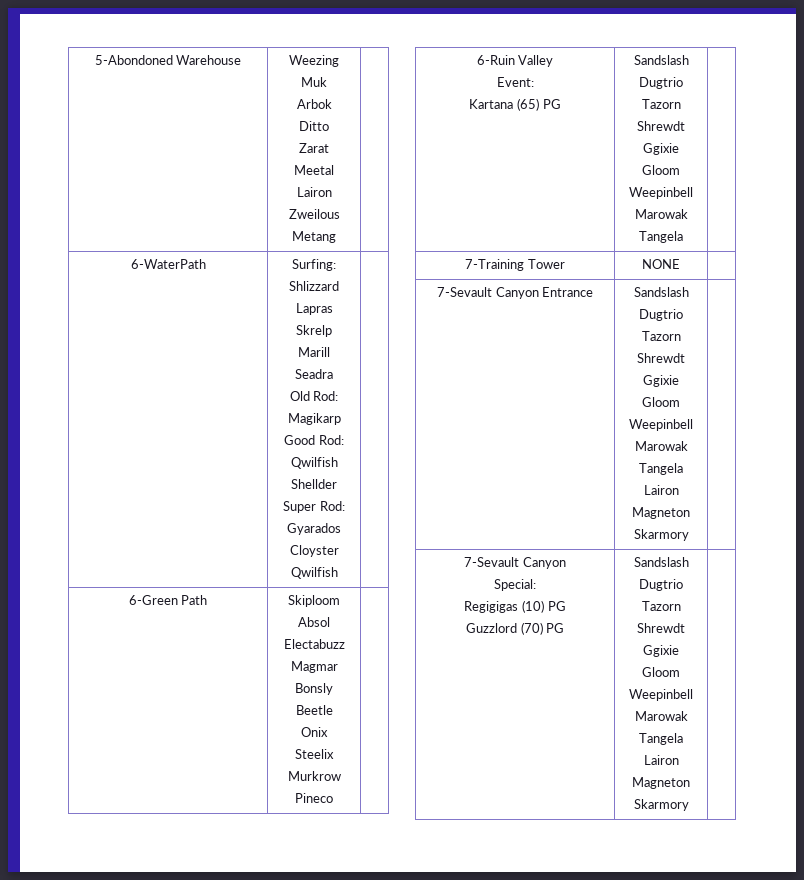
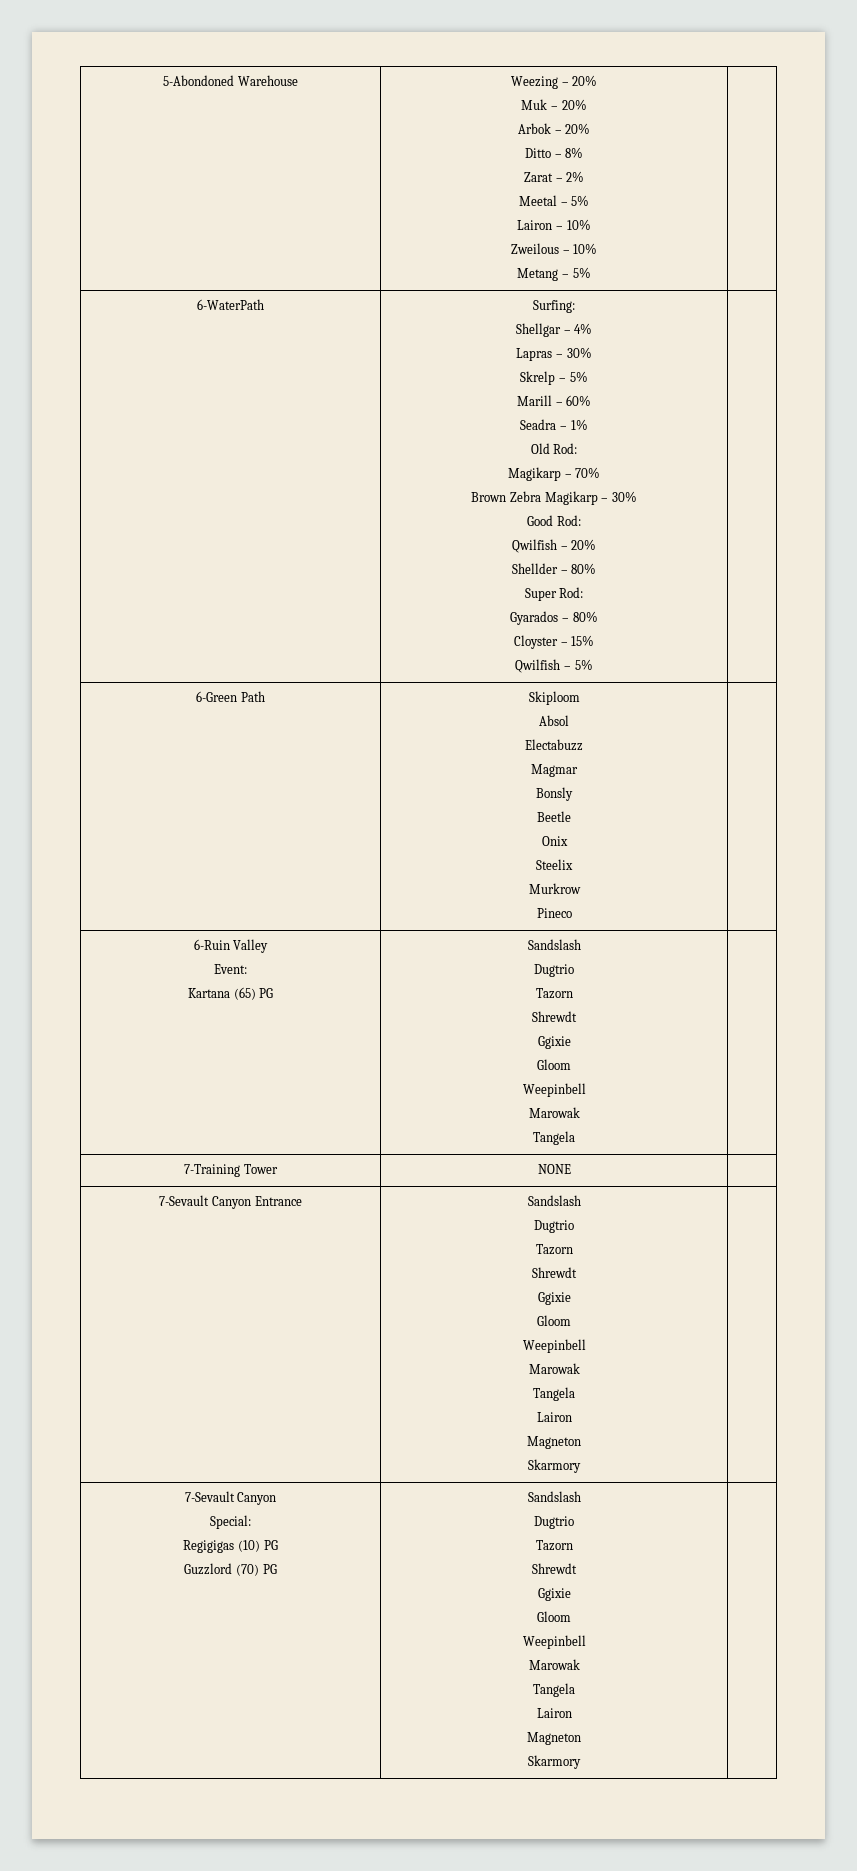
- 5-Abondoned Warehouse | Weezing
- Muk
- Arbok
- Ditto
- Zarat
- Meetal
- Lairon
- Zweilous
- Metang |
+ 5-Abondoned Warehouse | Weezing – 20%
+ Muk – 20%
+ Arbok – 20%
+ Ditto – 8%
+ Zarat – 2%
+ Meetal – 5%
+ Lairon – 10%
+ Zweilous – 10%
+ Metang – 5% |
- Shlizzard
+ Shellgar – 4%
- Lapras
+ Lapras – 30%
- Skrelp
+ Skrelp – 5%
- Marill
+ Marill – 60%
- Seadra
+ Seadra – 1%
- Magikarp
+ Magikarp – 70%
+ Brown Zebra Magikarp – 30%
  Good Rod:
- Qwilfish
+ Qwilfish – 20%
- Shellder
+ Shellder – 80%
- Gyarados
+ Gyarados – 80%
- Cloyster
- Qwilfish
+ Cloyster – 15%
+ Qwilfish – 5%

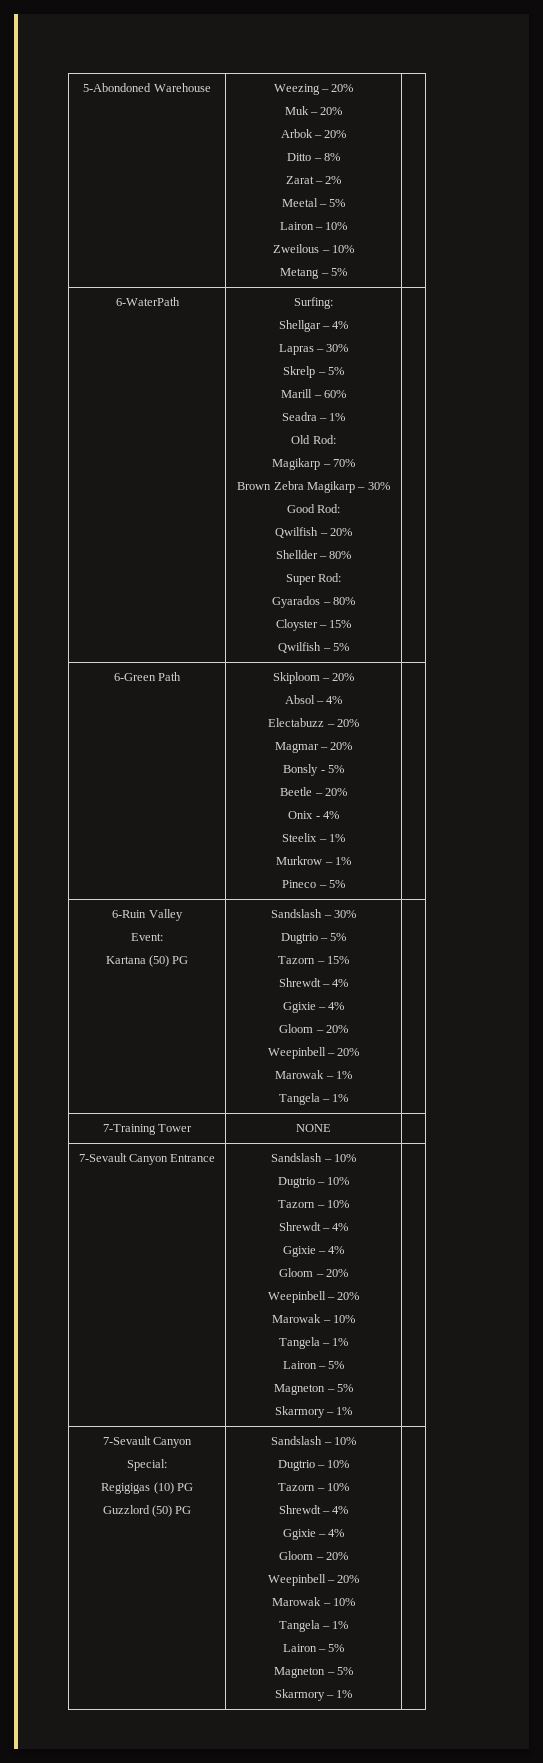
- 6-Green Path | Skiploom
- Absol
- Electabuzz
- Magmar
- Bonsly
- Beetle
- Onix
- Steelix
- Murkrow
- Pineco |
+ 6-Green Path | Skiploom – 20%
+ Absol – 4%
+ Electabuzz – 20%
+ Magmar – 20%
+ Bonsly - 5%
+ Beetle – 20%
+ Onix - 4%
+ Steelix – 1%
+ Murkrow – 1%
+ Pineco – 5% |
  6-Ruin Valley
  Event:
- Kartana (65) PG | Sandslash
- Dugtrio
- Tazorn
- Shrewdt
- Ggixie
- Gloom
- Weepinbell
- Marowak
- Tangela |
+ Kartana (50) PG | Sandslash – 30%
+ Dugtrio – 5%
+ Tazorn – 15%
+ Shrewdt – 4%
+ Ggixie – 4%
+ Gloom – 20%
+ Weepinbell – 20%
+ Marowak – 1%
+ Tangela – 1% |
- 7-Sevault Canyon Entrance | Sandslash
- Dugtrio
- Tazorn
- Shrewdt
- Ggixie
- Gloom
- Weepinbell
- Marowak
- Tangela
- Lairon
- Magneton
- Skarmory |
+ 7-Sevault Canyon Entrance | Sandslash – 10%
+ Dugtrio – 10%
+ Tazorn – 10%
+ Shrewdt – 4%
+ Ggixie – 4%
+ Gloom – 20%
+ Weepinbell – 20%
+ Marowak – 10%
+ Tangela – 1%
+ Lairon – 5%
+ Magneton – 5%
+ Skarmory – 1% |
- Guzzlord (70) PG | Sandslash
- Dugtrio
- Tazorn
- Shrewdt
- Ggixie
- Gloom
- Weepinbell
- Marowak
- Tangela
- Lairon
- Magneton
- Skarmory
+ Guzzlord (50) PG | Sandslash – 10%
+ Dugtrio – 10%
+ Tazorn – 10%
+ Shrewdt – 4%
+ Ggixie – 4%
+ Gloom – 20%
+ Weepinbell – 20%
+ Marowak – 10%
+ Tangela – 1%
+ Lairon – 5%
+ Magneton – 5%
+ Skarmory – 1%

